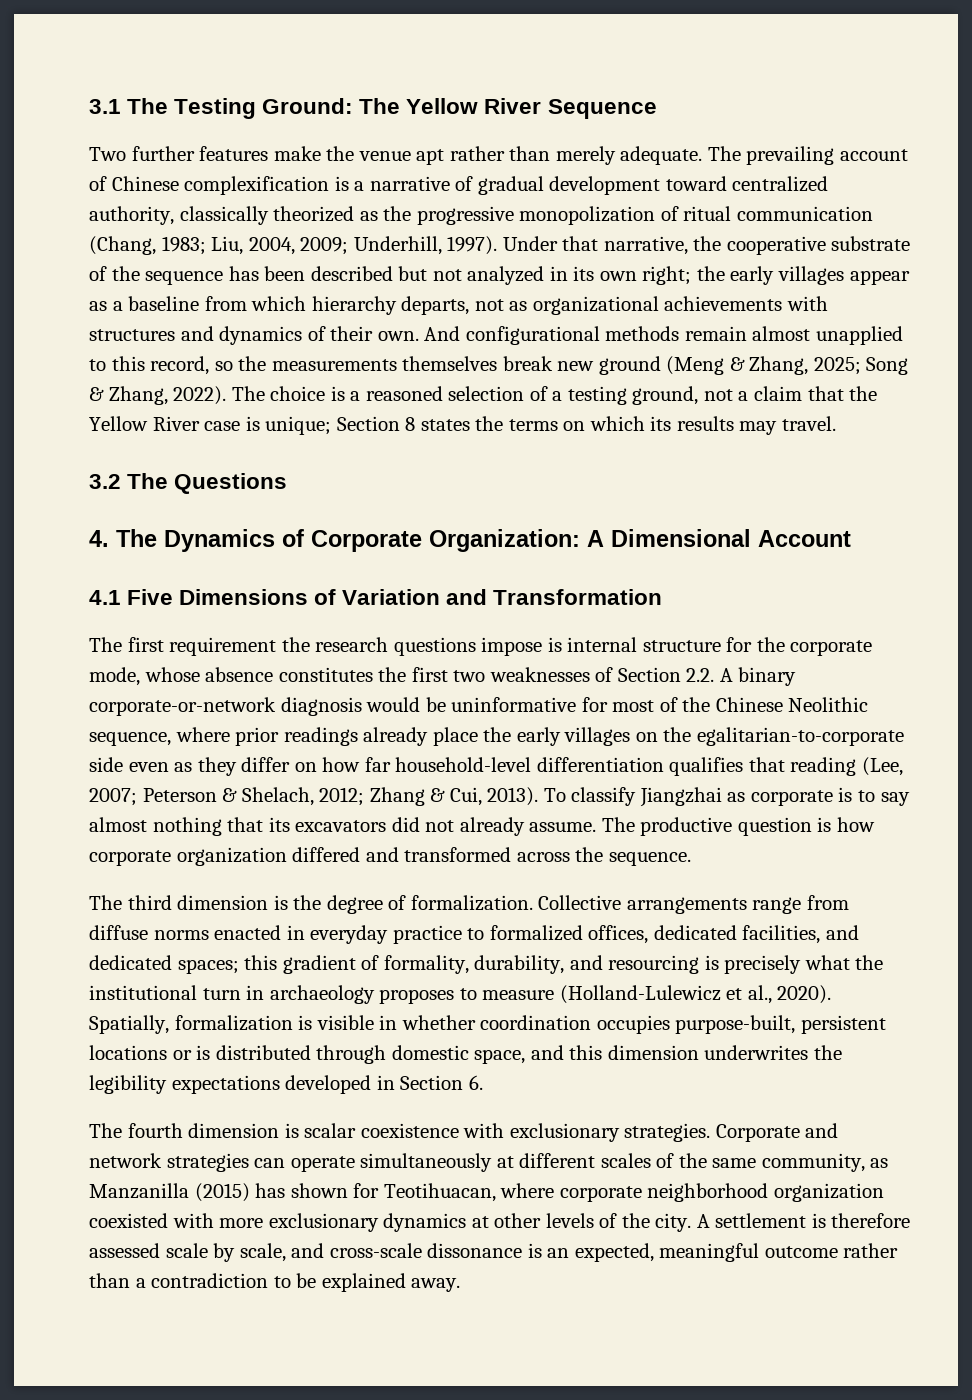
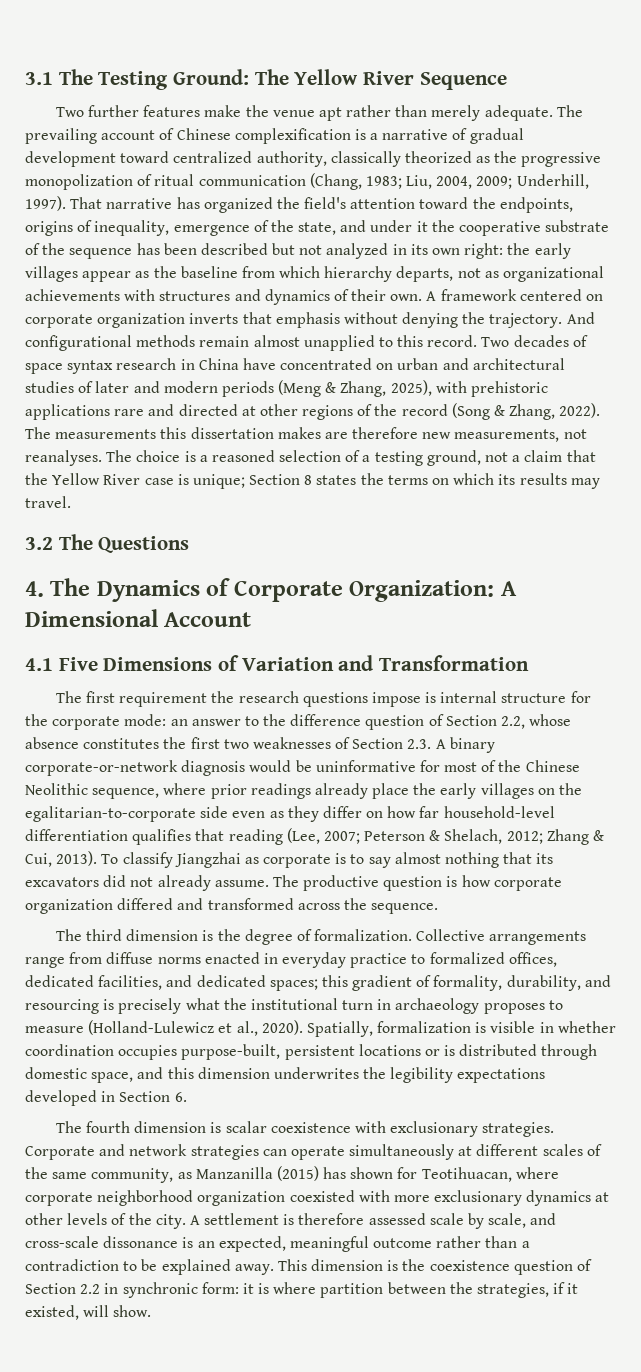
- Under that narrative, the cooperative substrate of the sequence has been described but not analyzed in its own right; the early villages appear as a baseline from which hierarchy departs, not as organizational achievements with structures and dynamics of their own.
+ That narrative has organized the field's attention toward the endpoints, origins of inequality, emergence of the state, and under it the cooperative substrate of the sequence has been described but not analyzed in its own right: the early villages appear as the baseline from which hierarchy departs, not as organizational achievements with structures and dynamics of their own.
+ A framework centered on corporate organization inverts that emphasis without denying the trajectory.
- And configurational methods remain almost unapplied to this record, so the measurements themselves break new ground (Meng & Zhang, 2025; Song & Zhang, 2022).
+ And configurational methods remain almost unapplied to this record. Two decades of space syntax research in China have concentrated on urban and architectural studies of later and modern periods (Meng & Zhang, 2025), with prehistoric applications rare and directed at other regions of the record (Song & Zhang, 2022). The measurements this dissertation makes are therefore new measurements, not reanalyses.
- The first requirement the research questions impose is internal structure for the corporate mode, whose absence constitutes the first two weaknesses of Section 2.2. A binary corporate-or-network diagnosis would be uninformative for most of the Chinese Neolithic sequence, where prior readings already place the early villages on the egalitarian-to-corporate side even as they differ on how far household-level differentiation qualifies that reading (Lee, 2007;
+ The first requirement the research questions impose is internal structure for the corporate mode: an answer to the difference question of Section 2.2, whose absence constitutes the first two weaknesses of Section 2.3. A binary corporate-or-network diagnosis would be uninformative for most of the Chinese Neolithic sequence, where prior readings already place the early villages on the egalitarian-to-corporate side even as they differ on how far household-level differentiation qualifies that reading (Lee, 2007;
+ This dimension is the coexistence question of Section 2.2 in synchronic form: it is where partition between the strategies, if it existed, will show.

